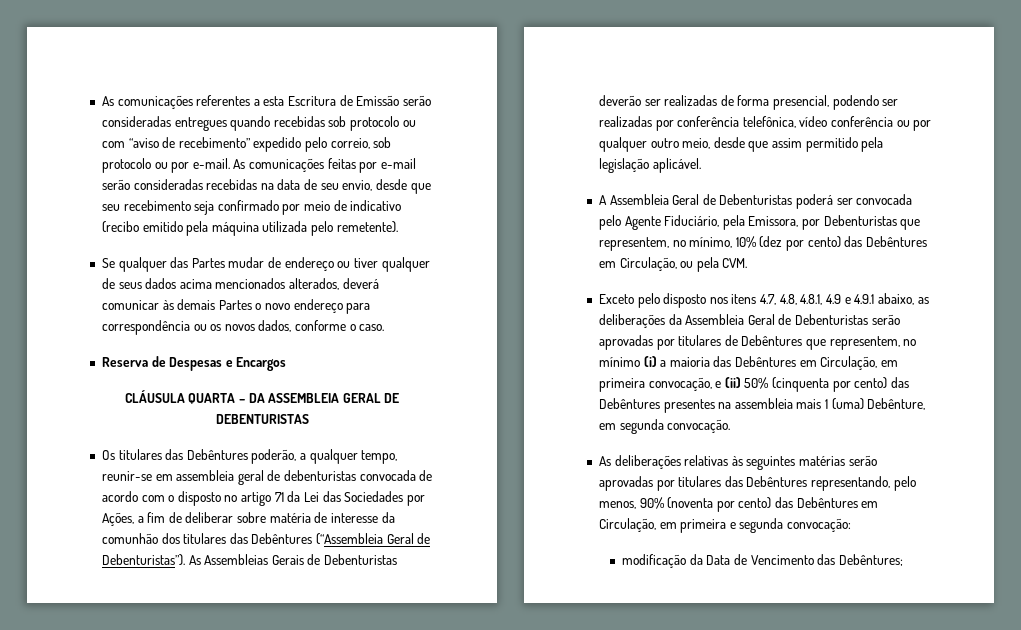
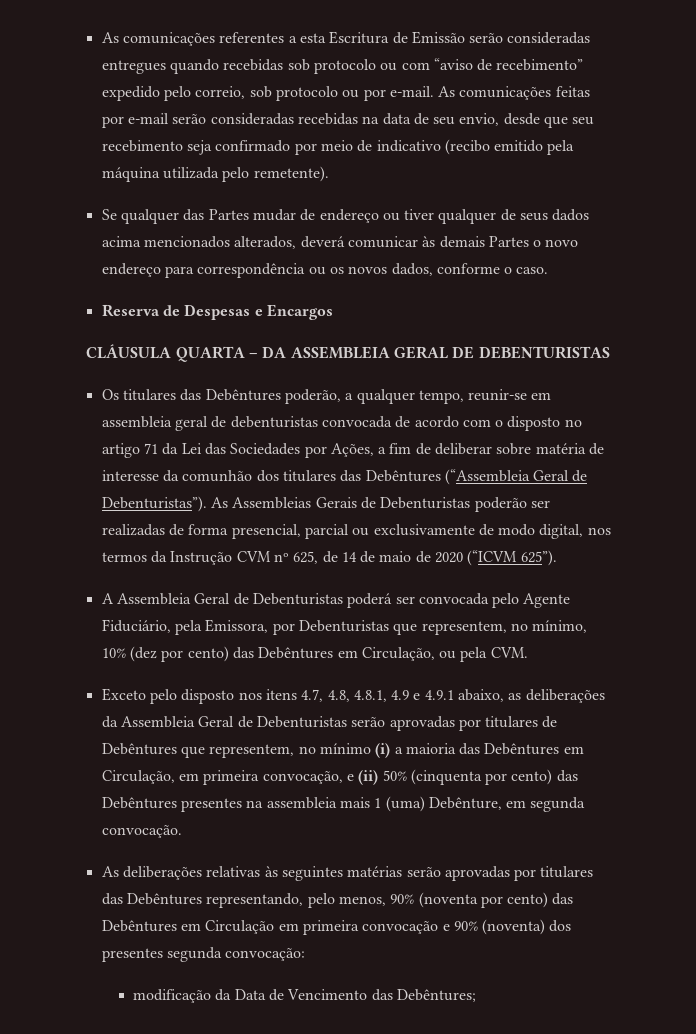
- As Assembleias Gerais de Debenturistas deverão ser realizadas de forma presencial, podendo ser realizadas por conferência telefônica, vídeo conferência ou por qualquer outro meio, desde que assim permitido pela legislação aplicável.
+ As Assembleias Gerais de Debenturistas poderão ser realizadas de forma presencial, parcial ou exclusivamente de modo digital, nos termos da Instrução CVM nº 625, de 14 de maio de 2020 (“ICVM 625”).
- As deliberações relativas às seguintes matérias serão aprovadas por titulares das Debêntures representando, pelo menos, 90% (noventa por cento) das Debêntures em Circulação, em primeira e segunda convocação:
+ As deliberações relativas às seguintes matérias serão aprovadas por titulares das Debêntures representando, pelo menos, 90% (noventa por cento) das Debêntures em Circulação em primeira convocação e 90% (noventa) dos presentes segunda convocação:

